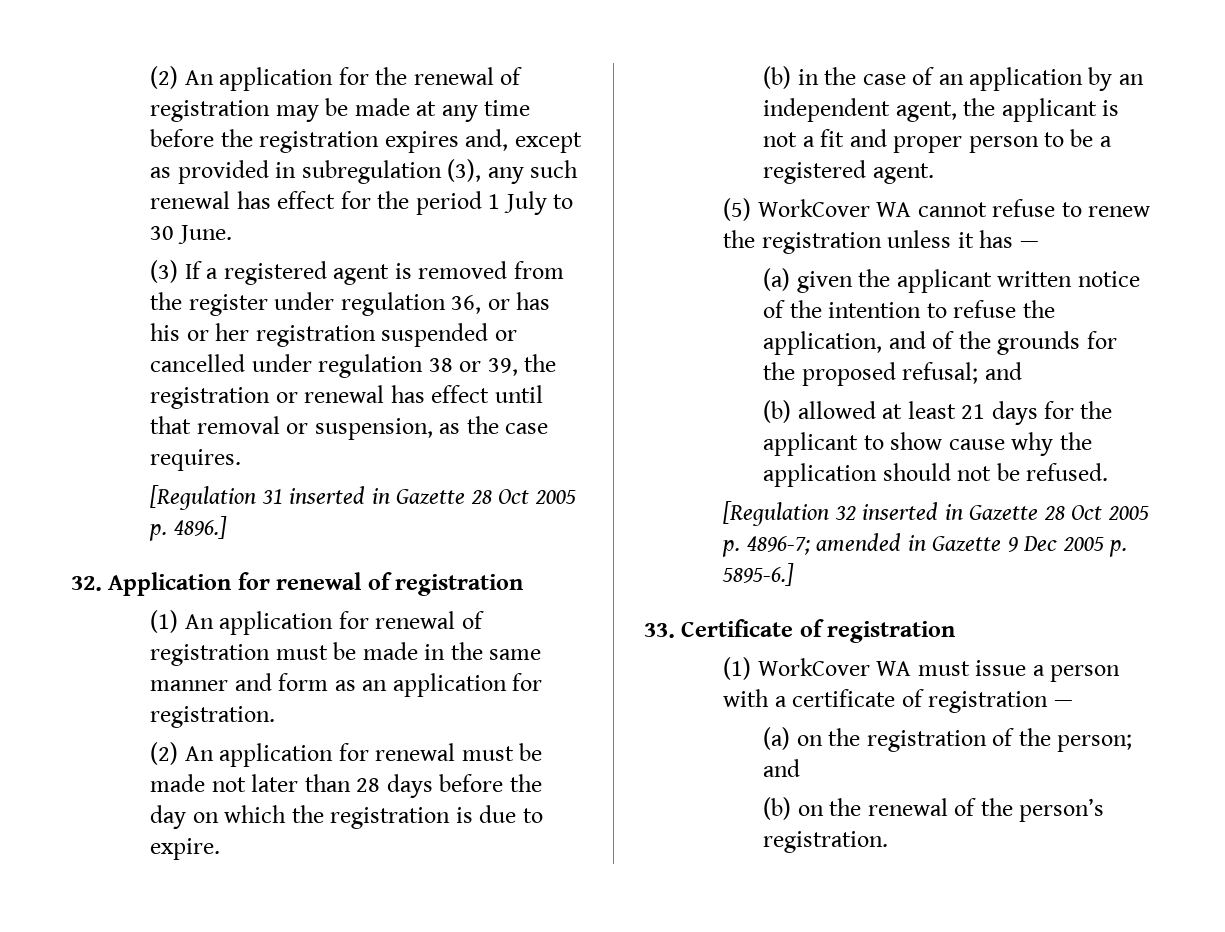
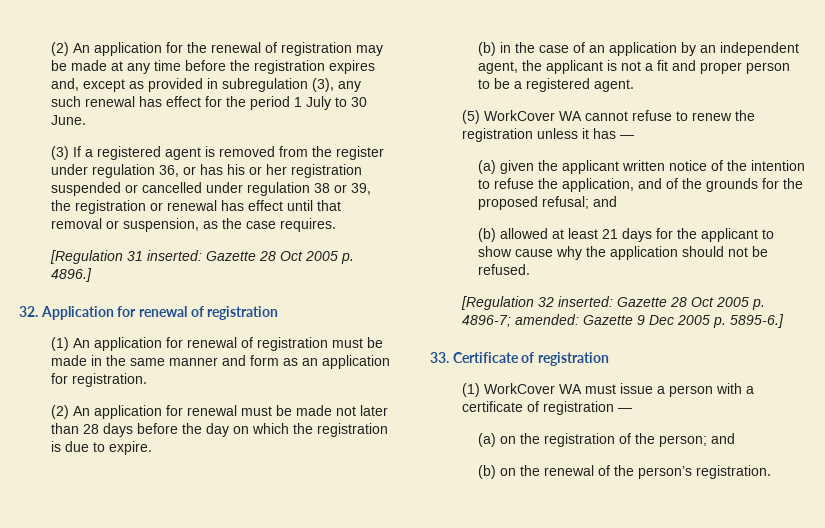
- [Regulation 31 inserted in Gazette 28 Oct 2005 p. 4896.]
+ [Regulation 31 inserted: Gazette 28 Oct 2005 p. 4896.]
- [Regulation 32 inserted in Gazette 28 Oct 2005 p. 4896-7; amended in Gazette 9 Dec 2005 p. 5895-6.]
+ [Regulation 32 inserted: Gazette 28 Oct 2005 p. 4896-7; amended: Gazette 9 Dec 2005 p. 5895-6.]

